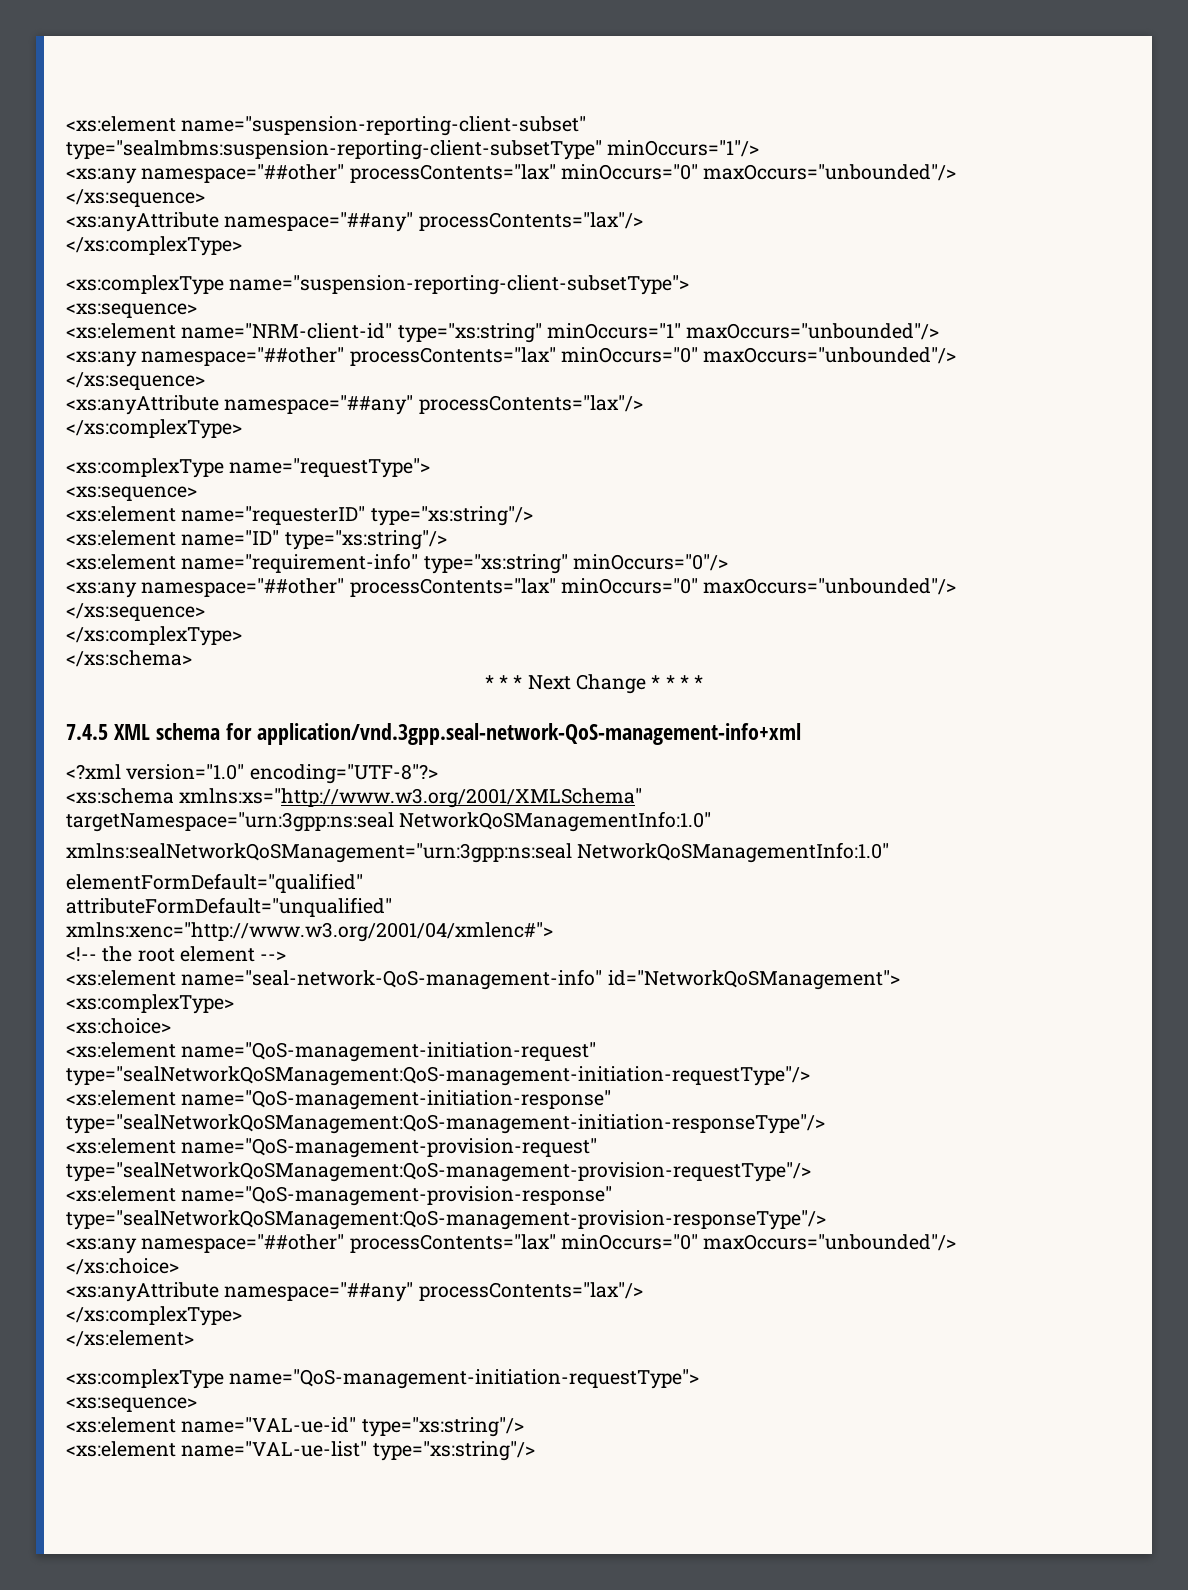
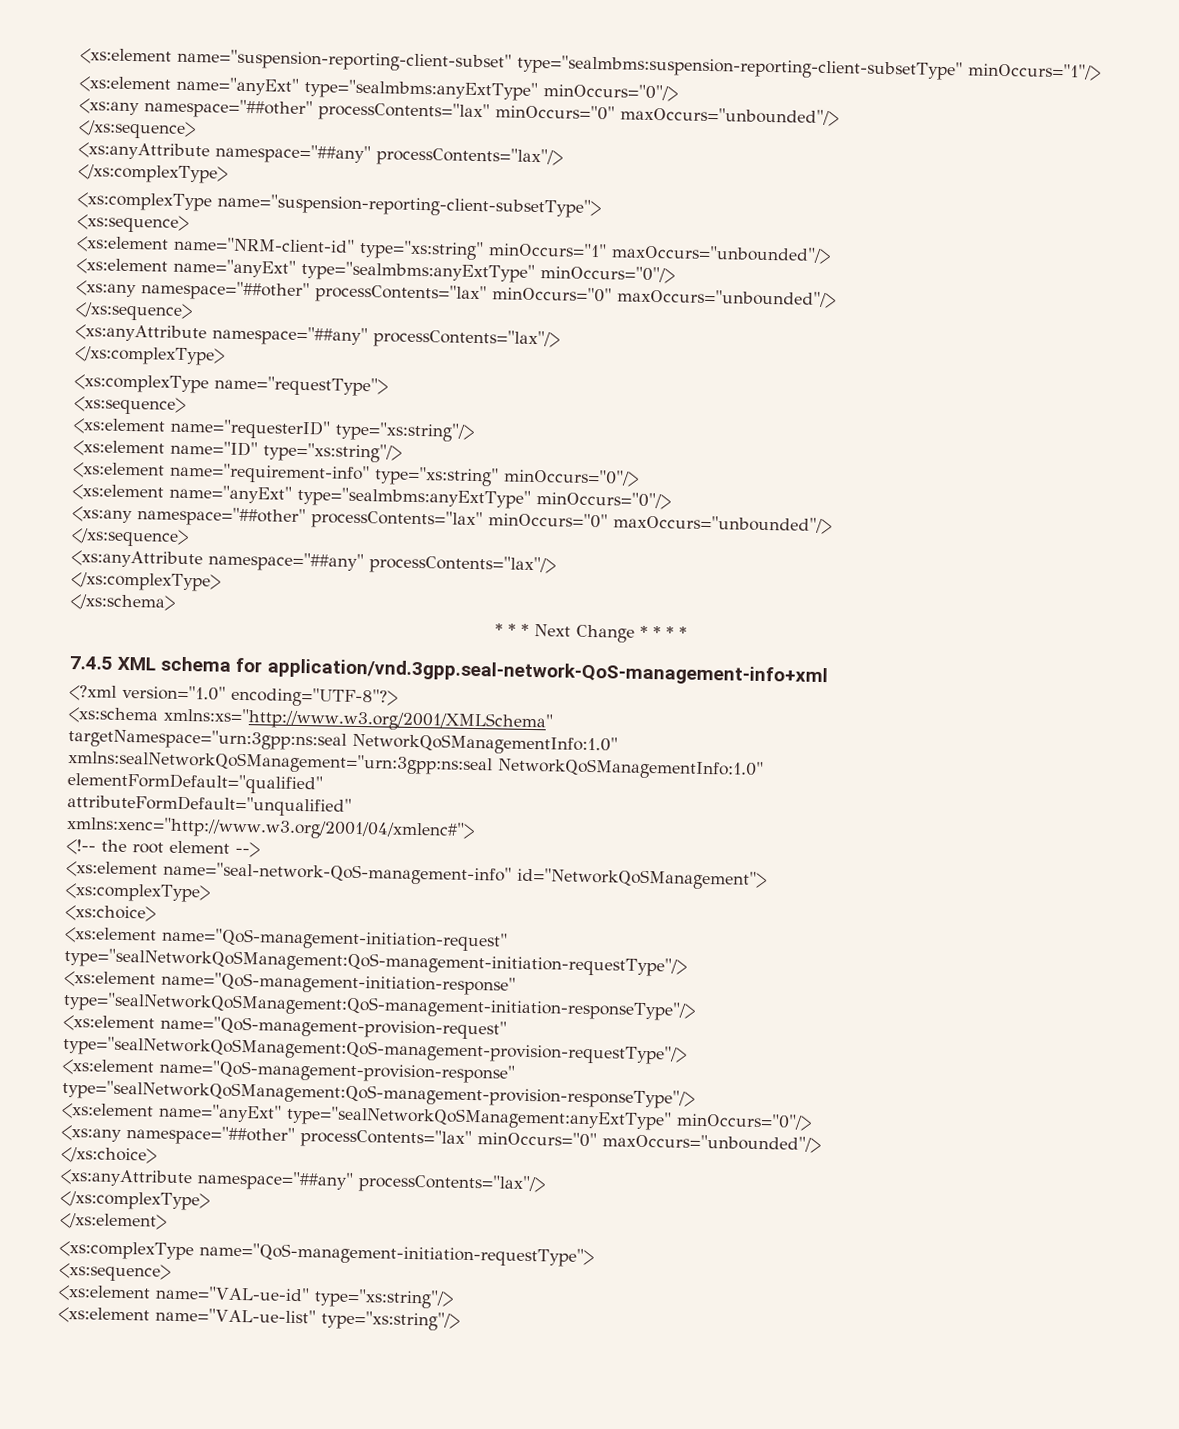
  <xs:element name="suspension-reporting-client-subset" type="sealmbms:suspension-reporting-client-subsetType" minOccurs="1"/>
+ <xs:element name="anyExt" type="sealmbms:anyExtType" minOccurs="0"/>
  <xs:element name="NRM-client-id" type="xs:string" minOccurs="1" maxOccurs="unbounded"/>
+ <xs:element name="anyExt" type="sealmbms:anyExtType" minOccurs="0"/>
  <xs:element name="requirement-info" type="xs:string" minOccurs="0"/>
+ <xs:element name="anyExt" type="sealmbms:anyExtType" minOccurs="0"/>
  <xs:any namespace="##other" processContents="lax" minOccurs="0" maxOccurs="unbounded"/>
  </xs:sequence>
+ <xs:anyAttribute namespace="##any" processContents="lax"/>
+ <xs:element name="anyExt" type="sealNetworkQoSManagement:anyExtType" minOccurs="0"/>

